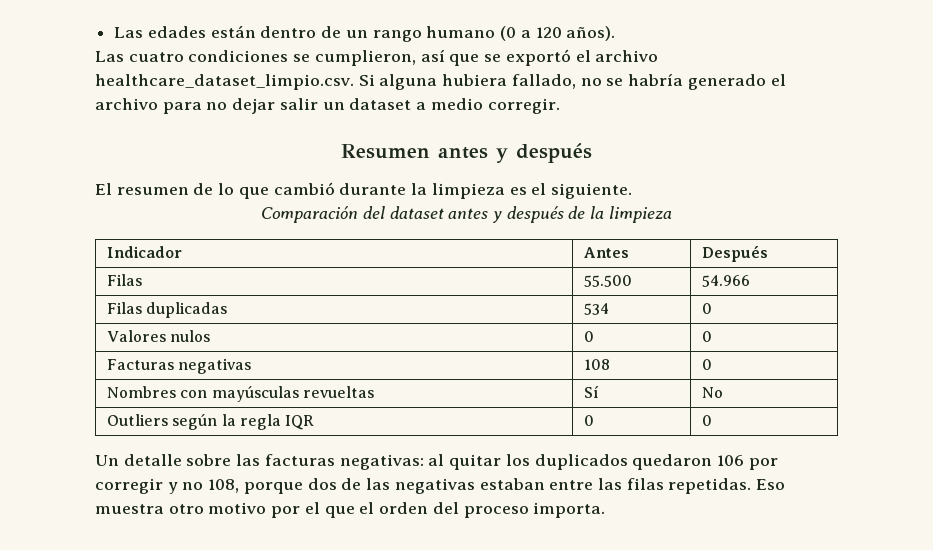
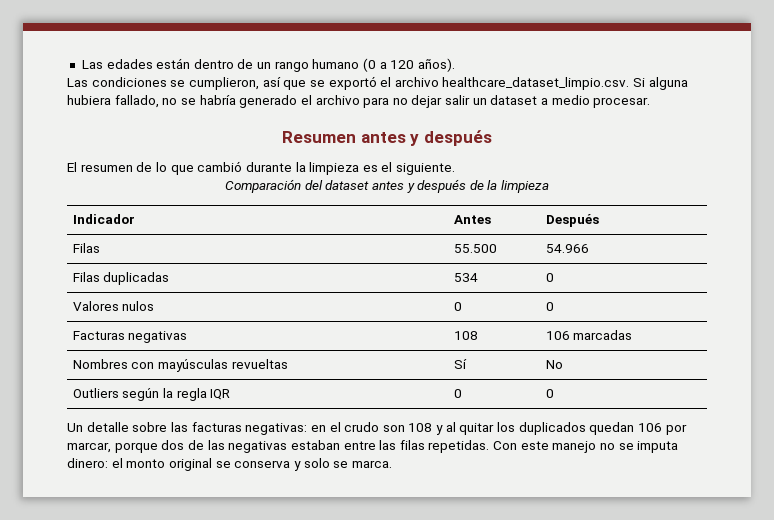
- Las cuatro condiciones se cumplieron, así que se exportó el archivo healthcare_dataset_limpio.csv. Si alguna hubiera fallado, no se habría generado el archivo para no dejar salir un dataset a medio corregir.
+ Las condiciones se cumplieron, así que se exportó el archivo healthcare_dataset_limpio.csv. Si alguna hubiera fallado, no se habría generado el archivo para no dejar salir un dataset a medio procesar.
- Facturas negativas | 108 | 0
+ Facturas negativas | 108 | 106 marcadas
- Un detalle sobre las facturas negativas: al quitar los duplicados quedaron 106 por corregir y no 108, porque dos de las negativas estaban entre las filas repetidas.
+ Un detalle sobre las facturas negativas: en el crudo son 108 y al quitar los duplicados quedan 106 por marcar, porque dos de las negativas estaban entre las filas repetidas.
- Eso muestra otro motivo por el que el orden del proceso importa.
+ Con este manejo no se imputa dinero: el monto original se conserva y solo se marca.

